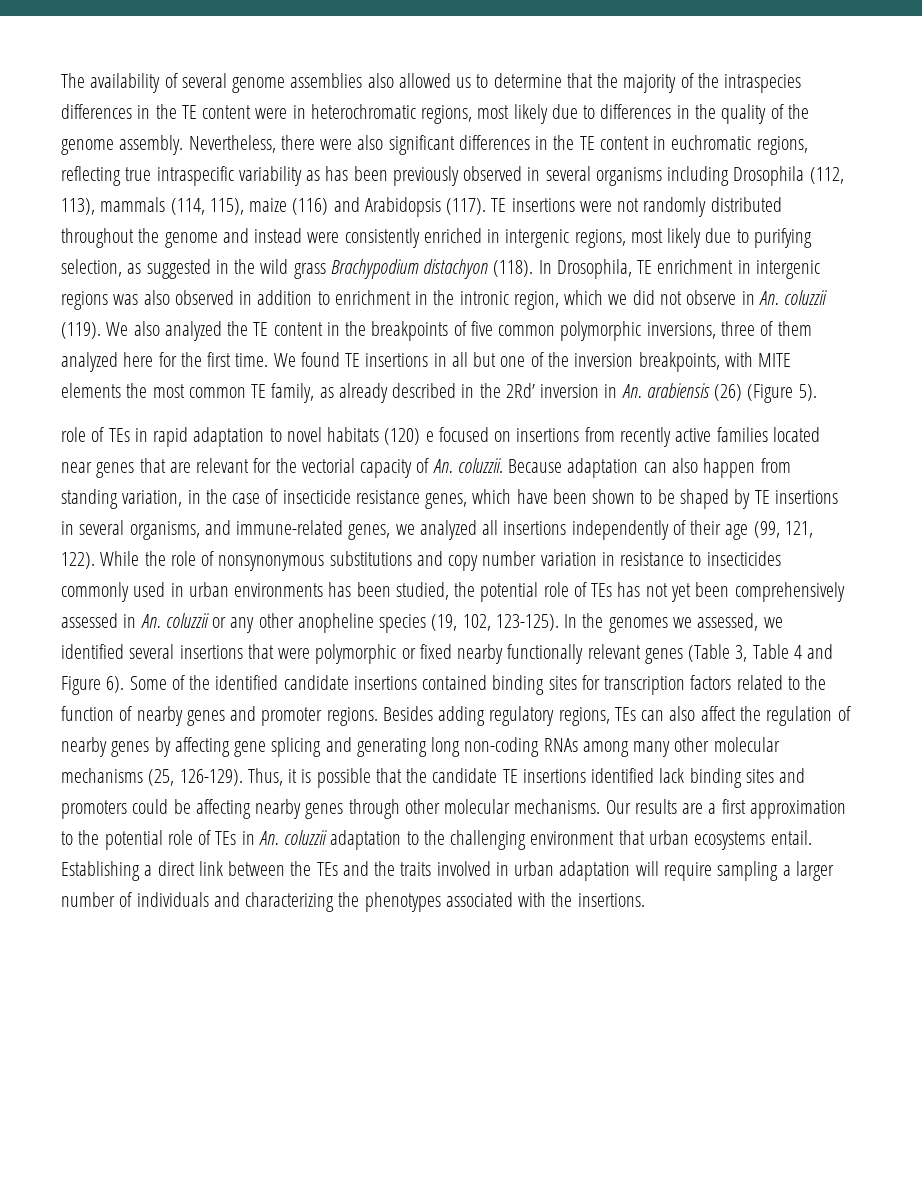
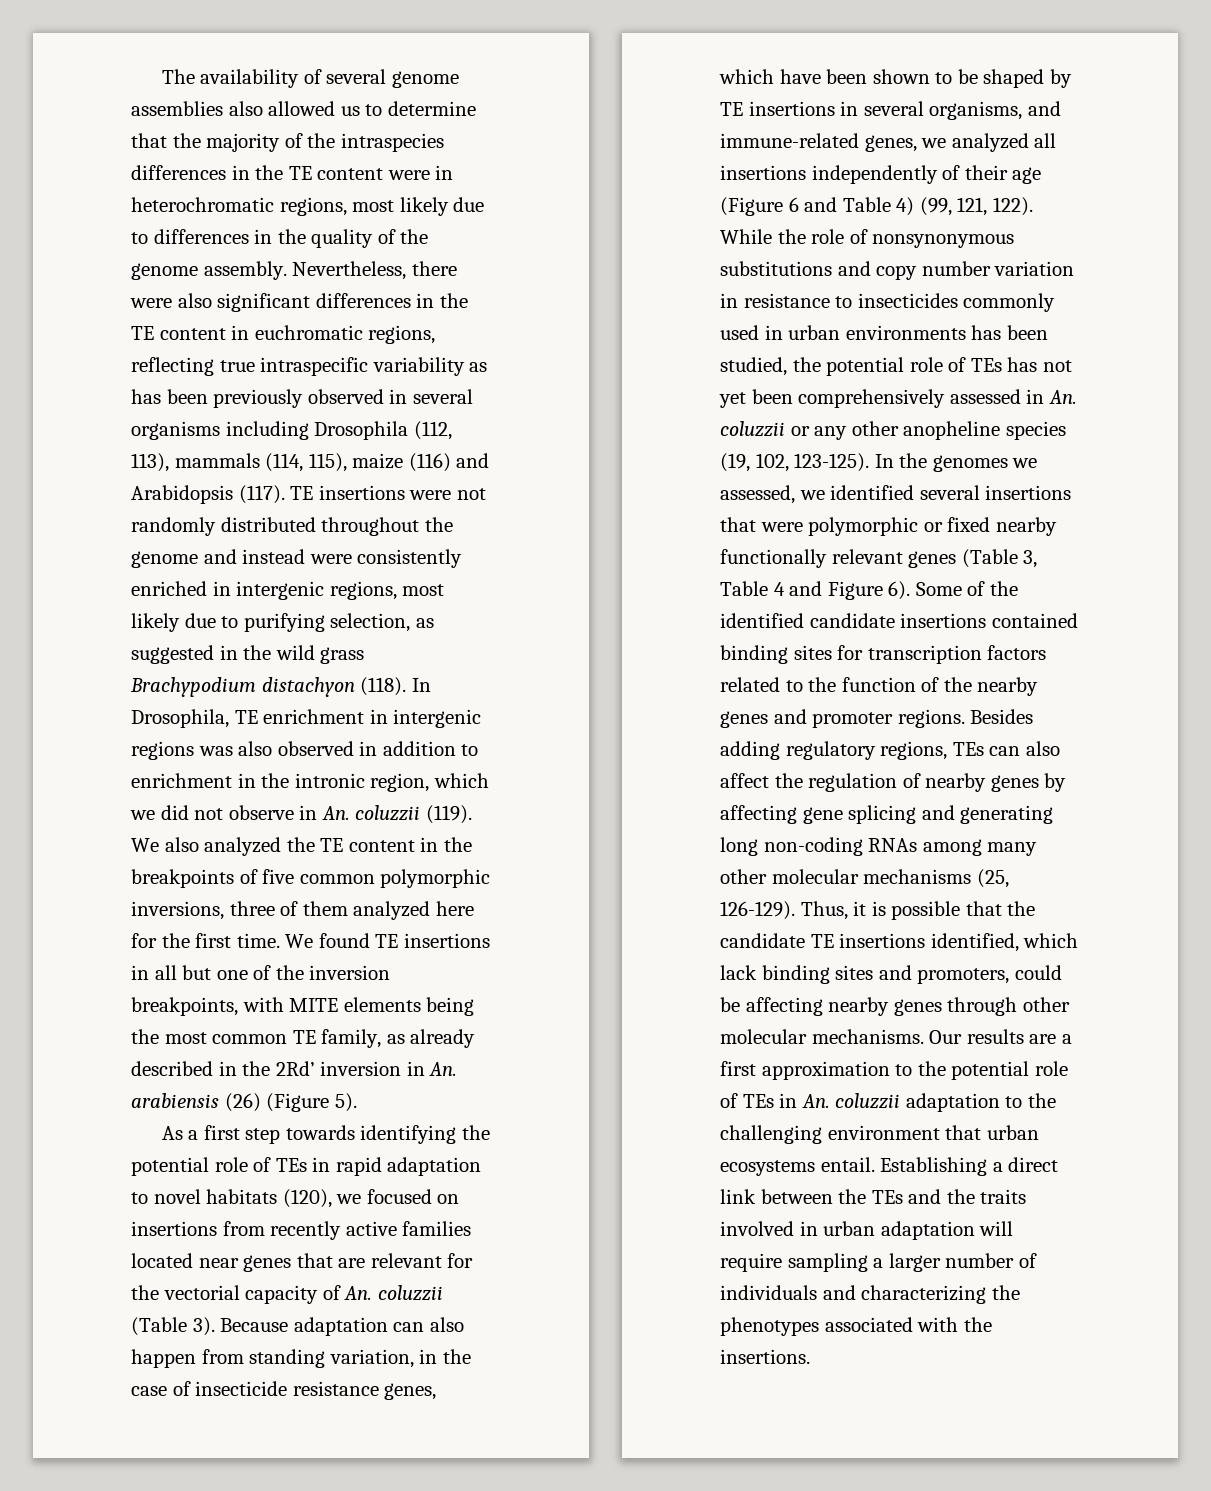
- We found TE insertions in all but one of the inversion breakpoints, with MITE elements the most common TE family, as already described in the 2Rd’ inversion in An. arabiensis (26) (Figure 5).
+ We found TE insertions in all but one of the inversion breakpoints, with MITE elements being the most common TE family, as already described in the 2Rd’ inversion in An. arabiensis (26) (Figure 5).
- role of TEs in rapid adaptation to novel habitats (120) e focused on insertions from recently active families located near genes that are relevant for the vectorial capacity of An. coluzzii.
+ As a first step towards identifying the potential role of TEs in rapid adaptation to novel habitats (120), we focused on insertions from recently active families located near genes that are relevant for the vectorial capacity of An. coluzzii (Table 3).
- Because adaptation can also happen from standing variation, in the case of insecticide resistance genes, which have been shown to be shaped by TE insertions in several organisms, and immune-related genes, we analyzed all insertions independently of their age (99, 121, 122).
+ Because adaptation can also happen from standing variation, in the case of insecticide resistance genes, which have been shown to be shaped by TE insertions in several organisms, and immune-related genes, we analyzed all insertions independently of their age (Figure 6 and Table 4) (99, 121, 122).
- Some of the identified candidate insertions contained binding sites for transcription factors related to the function of nearby genes and promoter regions.
+ Some of the identified candidate insertions contained binding sites for transcription factors related to the function of the nearby genes and promoter regions.
- Thus, it is possible that the candidate TE insertions identified lack binding sites and promoters could be affecting nearby genes through other molecular mechanisms.
+ Thus, it is possible that the candidate TE insertions identified, which lack binding sites and promoters, could be affecting nearby genes through other molecular mechanisms.

